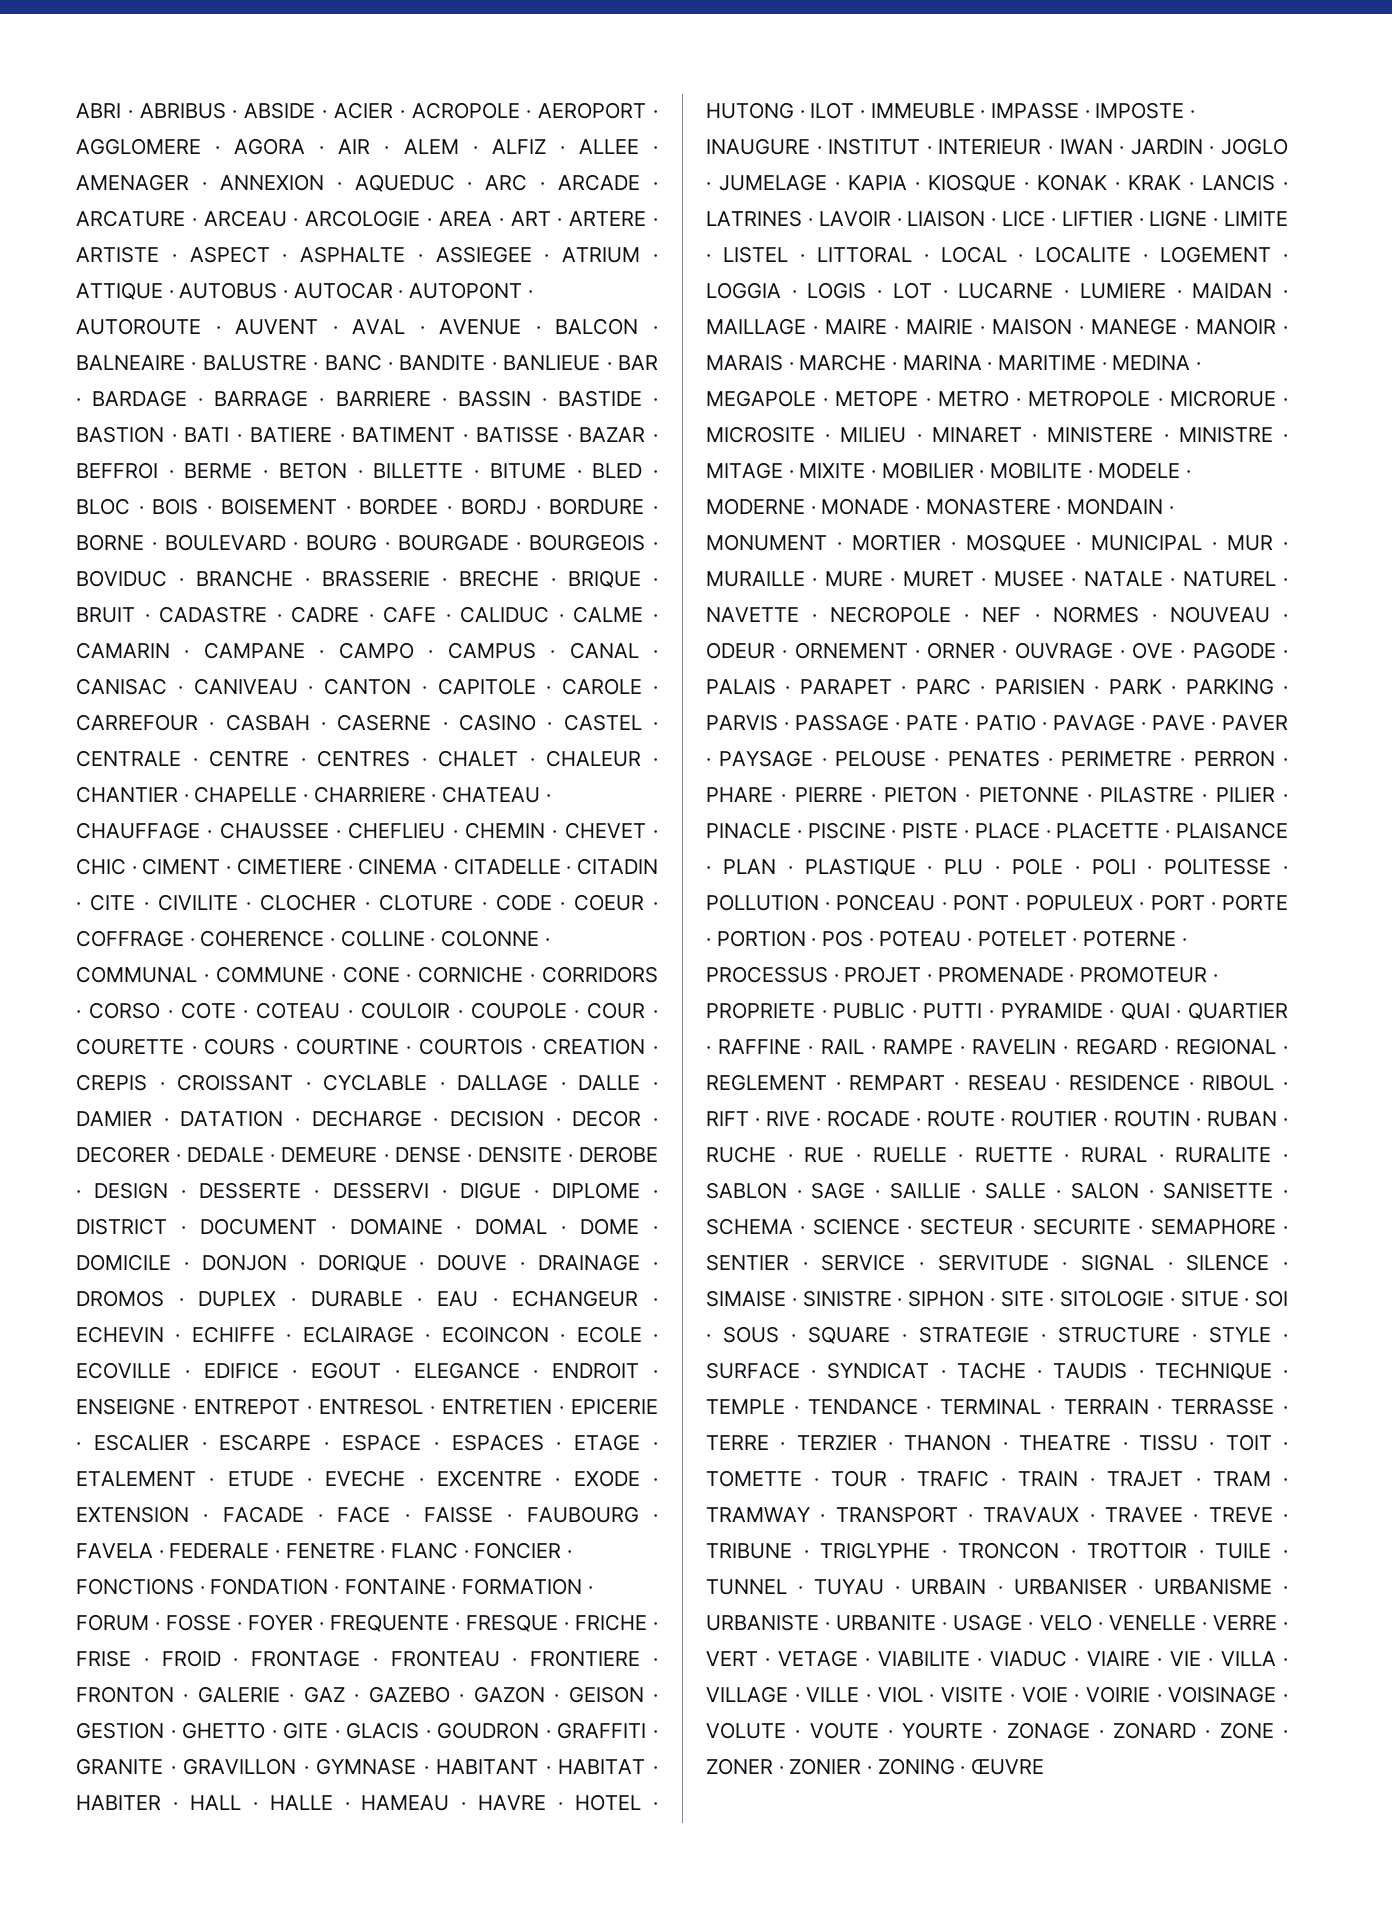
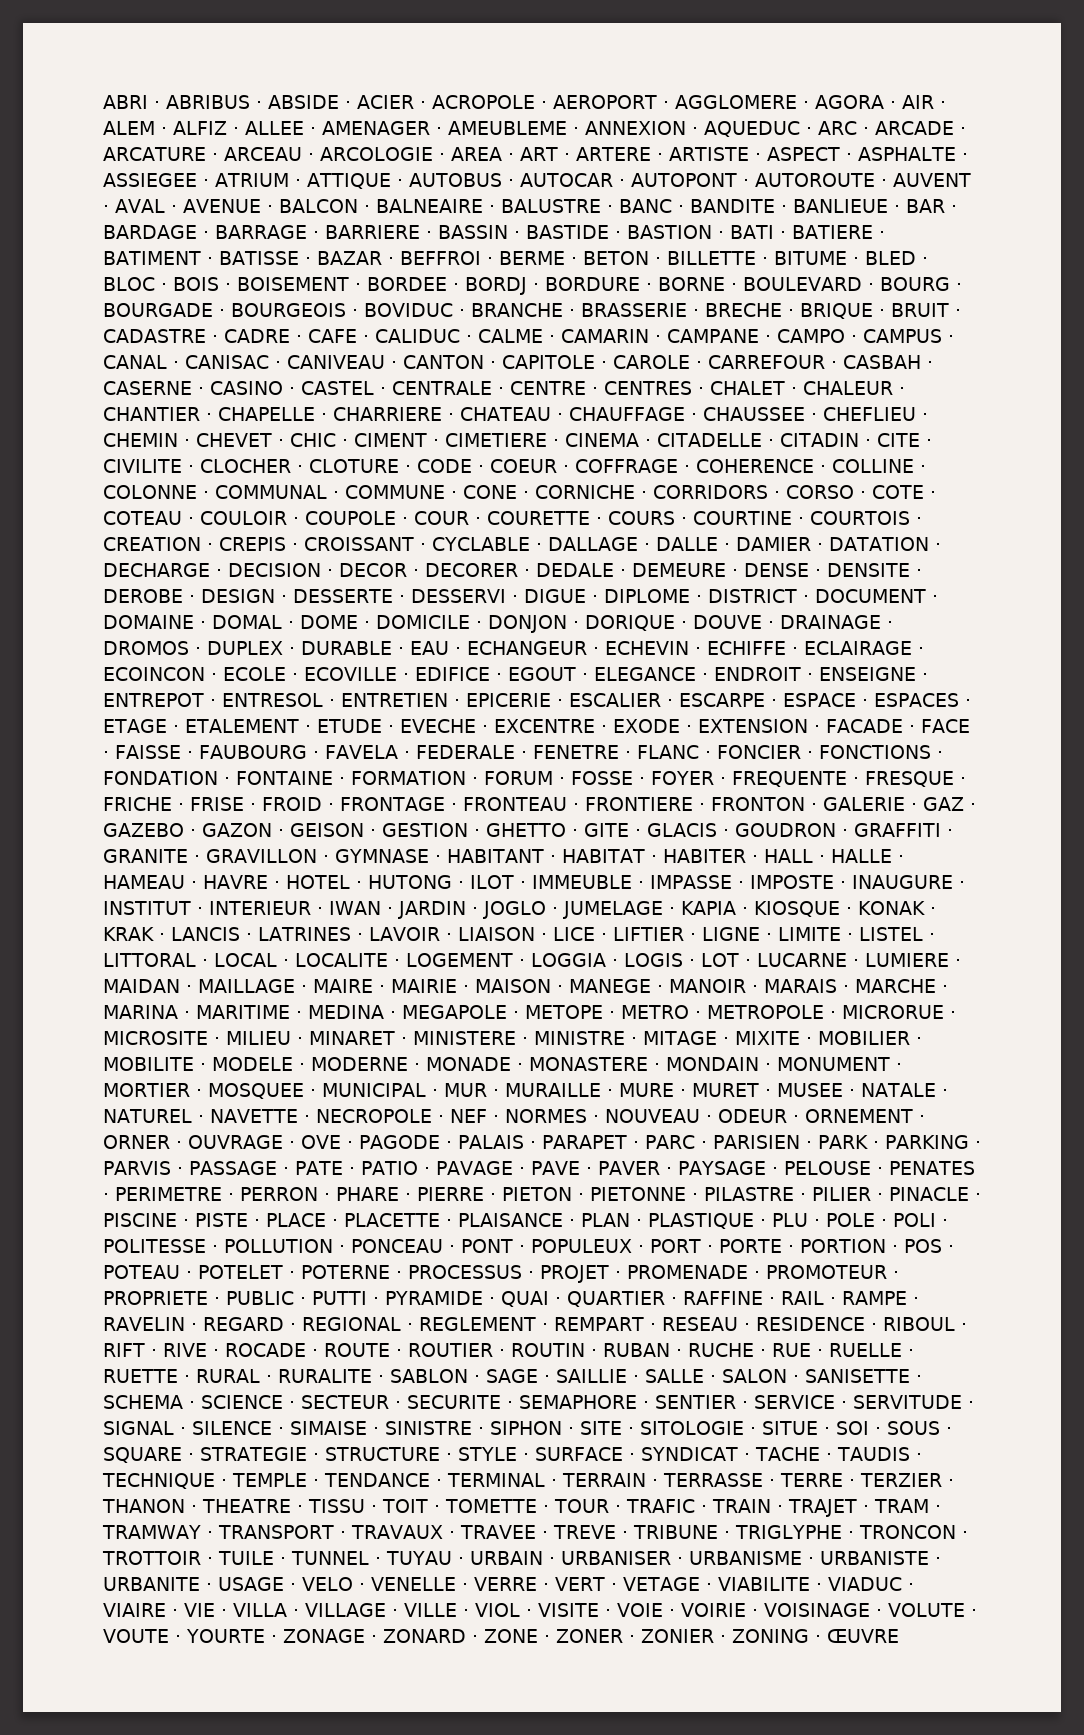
- ABRI · ABRIBUS · ABSIDE · ACIER · ACROPOLE · AEROPORT · AGGLOMERE · AGORA · AIR · ALEM · ALFIZ · ALLEE · AMENAGER · ANNEXION · AQUEDUC · ARC · ARCADE · ARCATURE · ARCEAU · ARCOLOGIE · AREA · ART · ARTERE · ARTISTE · ASPECT · ASPHALTE · ASSIEGEE · ATRIUM · ATTIQUE · AUTOBUS · AUTOCAR · AUTOPONT · AUTOROUTE · AUVENT · AVAL · AVENUE · BALCON · BALNEAIRE · BALUSTRE · BANC · BANDITE · BANLIEUE · BAR · BARDAGE · BARRAGE · BARRIERE · BASSIN · BASTIDE · BASTION · BATI · BATIERE · BATIMENT · BATISSE · BAZAR · BEFFROI · BERME · BETON · BILLETTE · BITUME · BLED · BLOC · BOIS · BOISEMENT · BORDEE · BORDJ · BORDURE · BORNE · BOULEVARD · BOURG · BOURGADE · BOURGEOIS · BOVIDUC · BRANCHE · BRASSERIE · BRECHE · BRIQUE · BRUIT · CADASTRE · CADRE · CAFE · CALIDUC · CALME · CAMARIN · CAMPANE · CAMPO · CAMPUS · CANAL · CANISAC · CANIVEAU · CANTON · CAPITOLE · CAROLE · CARREFOUR · CASBAH · CASERNE · CASINO · CASTEL · CENTRALE · CENTRE · CENTRES · CHALET · CHALEUR · CHANTIER · CHAPELLE · CHARRIERE · CHATEAU · CHAUFFAGE · CHAUSSEE · CHEFLIEU · CHEMIN · CHEVET · CHIC · CIMENT · CIMETIERE · CINEMA · CITADELLE · CITADIN · CITE · CIVILITE · CLOCHER · CLOTURE · CODE · COEUR · COFFRAGE · COHERENCE · COLLINE · COLONNE · COMMUNAL · COMMUNE · CONE · CORNICHE · CORRIDORS · CORSO · COTE · COTEAU · COULOIR · COUPOLE · COUR · COURETTE · COURS · COURTINE · COURTOIS · CREATION · CREPIS · CROISSANT · CYCLABLE · DALLAGE · DALLE · DAMIER · DATATION · DECHARGE · DECISION · DECOR · DECORER · DEDALE · DEMEURE · DENSE · DENSITE · DEROBE · DESIGN · DESSERTE · DESSERVI · DIGUE · DIPLOME · DISTRICT · DOCUMENT · DOMAINE · DOMAL · DOME · DOMICILE · DONJON · DORIQUE · DOUVE · DRAINAGE · DROMOS · DUPLEX · DURABLE · EAU · ECHANGEUR · ECHEVIN · ECHIFFE · ECLAIRAGE · ECOINCON · ECOLE · ECOVILLE · EDIFICE · EGOUT · ELEGANCE · ENDROIT · ENSEIGNE · ENTREPOT · ENTRESOL · ENTRETIEN · EPICERIE · ESCALIER · ESCARPE · ESPACE · ESPACES · ETAGE · ETALEMENT · ETUDE · EVECHE · EXCENTRE · EXODE · EXTENSION · FACADE · FACE · FAISSE · FAUBOURG · FAVELA · FEDERALE · FENETRE · FLANC · FONCIER · FONCTIONS · FONDATION · FONTAINE · FORMATION · FORUM · FOSSE · FOYER · FREQUENTE · FRESQUE · FRICHE · FRISE · FROID · FRONTAGE · FRONTEAU · FRONTIERE · FRONTON · GALERIE · GAZ · GAZEBO · GAZON · GEISON · GESTION · GHETTO · GITE · GLACIS · GOUDRON · GRAFFITI · GRANITE · GRAVILLON · GYMNASE · HABITANT · HABITAT · HABITER · HALL · HALLE · HAMEAU · HAVRE · HOTEL · HUTONG · ILOT · IMMEUBLE · IMPASSE · IMPOSTE · INAUGURE · INSTITUT · INTERIEUR · IWAN · JARDIN · JOGLO · JUMELAGE · KAPIA · KIOSQUE · KONAK · KRAK · LANCIS · LATRINES · LAVOIR · LIAISON · LICE · LIFTIER · LIGNE · LIMITE · LISTEL · LITTORAL · LOCAL · LOCALITE · LOGEMENT · LOGGIA · LOGIS · LOT · LUCARNE · LUMIERE · MAIDAN · MAILLAGE · MAIRE · MAIRIE · MAISON · MANEGE · MANOIR · MARAIS · MARCHE · MARINA · MARITIME · MEDINA · MEGAPOLE · METOPE · METRO · METROPOLE · MICRORUE · MICROSITE · MILIEU · MINARET · MINISTERE · MINISTRE · MITAGE · MIXITE · MOBILIER · MOBILITE · MODELE · MODERNE · MONADE · MONASTERE · MONDAIN · MONUMENT · MORTIER · MOSQUEE · MUNICIPAL · MUR · MURAILLE · MURE · MURET · MUSEE · NATALE · NATUREL · NAVETTE · NECROPOLE · NEF · NORMES · NOUVEAU · ODEUR · ORNEMENT · ORNER · OUVRAGE · OVE · PAGODE · PALAIS · PARAPET · PARC · PARISIEN · PARK · PARKING · PARVIS · PASSAGE · PATE · PATIO · PAVAGE · PAVE · PAVER · PAYSAGE · PELOUSE · PENATES · PERIMETRE · PERRON · PHARE · PIERRE · PIETON · PIETONNE · PILASTRE · PILIER · PINACLE · PISCINE · PISTE · PLACE · PLACETTE · PLAISANCE · PLAN · PLASTIQUE · PLU · POLE · POLI · POLITESSE · POLLUTION · PONCEAU · PONT · POPULEUX · PORT · PORTE · PORTION · POS · POTEAU · POTELET · POTERNE · PROCESSUS · PROJET · PROMENADE · PROMOTEUR · PROPRIETE · PUBLIC · PUTTI · PYRAMIDE · QUAI · QUARTIER · RAFFINE · RAIL · RAMPE · RAVELIN · REGARD · REGIONAL · REGLEMENT · REMPART · RESEAU · RESIDENCE · RIBOUL · RIFT · RIVE · ROCADE · ROUTE · ROUTIER · ROUTIN · RUBAN · RUCHE · RUE · RUELLE · RUETTE · RURAL · RURALITE · SABLON · SAGE · SAILLIE · SALLE · SALON · SANISETTE · SCHEMA · SCIENCE · SECTEUR · SECURITE · SEMAPHORE · SENTIER · SERVICE · SERVITUDE · SIGNAL · SILENCE · SIMAISE · SINISTRE · SIPHON · SITE · SITOLOGIE · SITUE · SOI · SOUS · SQUARE · STRATEGIE · STRUCTURE · STYLE · SURFACE · SYNDICAT · TACHE · TAUDIS · TECHNIQUE · TEMPLE · TENDANCE · TERMINAL · TERRAIN · TERRASSE · TERRE · TERZIER · THANON · THEATRE · TISSU · TOIT · TOMETTE · TOUR · TRAFIC · TRAIN · TRAJET · TRAM · TRAMWAY · TRANSPORT · TRAVAUX · TRAVEE · TREVE · TRIBUNE · TRIGLYPHE · TRONCON · TROTTOIR · TUILE · TUNNEL · TUYAU · URBAIN · URBANISER · URBANISME · URBANISTE · URBANITE · USAGE · VELO · VENELLE · VERRE · VERT · VETAGE · VIABILITE · VIADUC · VIAIRE · VIE · VILLA · VILLAGE · VILLE · VIOL · VISITE · VOIE · VOIRIE · VOISINAGE · VOLUTE · VOUTE · YOURTE · ZONAGE · ZONARD · ZONE · ZONER · ZONIER · ZONING · ŒUVRE
+ ABRI · ABRIBUS · ABSIDE · ACIER · ACROPOLE · AEROPORT · AGGLOMERE · AGORA · AIR · ALEM · ALFIZ · ALLEE · AMENAGER · AMEUBLEME · ANNEXION · AQUEDUC · ARC · ARCADE · ARCATURE · ARCEAU · ARCOLOGIE · AREA · ART · ARTERE · ARTISTE · ASPECT · ASPHALTE · ASSIEGEE · ATRIUM · ATTIQUE · AUTOBUS · AUTOCAR · AUTOPONT · AUTOROUTE · AUVENT · AVAL · AVENUE · BALCON · BALNEAIRE · BALUSTRE · BANC · BANDITE · BANLIEUE · BAR · BARDAGE · BARRAGE · BARRIERE · BASSIN · BASTIDE · BASTION · BATI · BATIERE · BATIMENT · BATISSE · BAZAR · BEFFROI · BERME · BETON · BILLETTE · BITUME · BLED · BLOC · BOIS · BOISEMENT · BORDEE · BORDJ · BORDURE · BORNE · BOULEVARD · BOURG · BOURGADE · BOURGEOIS · BOVIDUC · BRANCHE · BRASSERIE · BRECHE · BRIQUE · BRUIT · CADASTRE · CADRE · CAFE · CALIDUC · CALME · CAMARIN · CAMPANE · CAMPO · CAMPUS · CANAL · CANISAC · CANIVEAU · CANTON · CAPITOLE · CAROLE · CARREFOUR · CASBAH · CASERNE · CASINO · CASTEL · CENTRALE · CENTRE · CENTRES · CHALET · CHALEUR · CHANTIER · CHAPELLE · CHARRIERE · CHATEAU · CHAUFFAGE · CHAUSSEE · CHEFLIEU · CHEMIN · CHEVET · CHIC · CIMENT · CIMETIERE · CINEMA · CITADELLE · CITADIN · CITE · CIVILITE · CLOCHER · CLOTURE · CODE · COEUR · COFFRAGE · COHERENCE · COLLINE · COLONNE · COMMUNAL · COMMUNE · CONE · CORNICHE · CORRIDORS · CORSO · COTE · COTEAU · COULOIR · COUPOLE · COUR · COURETTE · COURS · COURTINE · COURTOIS · CREATION · CREPIS · CROISSANT · CYCLABLE · DALLAGE · DALLE · DAMIER · DATATION · DECHARGE · DECISION · DECOR · DECORER · DEDALE · DEMEURE · DENSE · DENSITE · DEROBE · DESIGN · DESSERTE · DESSERVI · DIGUE · DIPLOME · DISTRICT · DOCUMENT · DOMAINE · DOMAL · DOME · DOMICILE · DONJON · DORIQUE · DOUVE · DRAINAGE · DROMOS · DUPLEX · DURABLE · EAU · ECHANGEUR · ECHEVIN · ECHIFFE · ECLAIRAGE · ECOINCON · ECOLE · ECOVILLE · EDIFICE · EGOUT · ELEGANCE · ENDROIT · ENSEIGNE · ENTREPOT · ENTRESOL · ENTRETIEN · EPICERIE · ESCALIER · ESCARPE · ESPACE · ESPACES · ETAGE · ETALEMENT · ETUDE · EVECHE · EXCENTRE · EXODE · EXTENSION · FACADE · FACE · FAISSE · FAUBOURG · FAVELA · FEDERALE · FENETRE · FLANC · FONCIER · FONCTIONS · FONDATION · FONTAINE · FORMATION · FORUM · FOSSE · FOYER · FREQUENTE · FRESQUE · FRICHE · FRISE · FROID · FRONTAGE · FRONTEAU · FRONTIERE · FRONTON · GALERIE · GAZ · GAZEBO · GAZON · GEISON · GESTION · GHETTO · GITE · GLACIS · GOUDRON · GRAFFITI · GRANITE · GRAVILLON · GYMNASE · HABITANT · HABITAT · HABITER · HALL · HALLE · HAMEAU · HAVRE · HOTEL · HUTONG · ILOT · IMMEUBLE · IMPASSE · IMPOSTE · INAUGURE · INSTITUT · INTERIEUR · IWAN · JARDIN · JOGLO · JUMELAGE · KAPIA · KIOSQUE · KONAK · KRAK · LANCIS · LATRINES · LAVOIR · LIAISON · LICE · LIFTIER · LIGNE · LIMITE · LISTEL · LITTORAL · LOCAL · LOCALITE · LOGEMENT · LOGGIA · LOGIS · LOT · LUCARNE · LUMIERE · MAIDAN · MAILLAGE · MAIRE · MAIRIE · MAISON · MANEGE · MANOIR · MARAIS · MARCHE · MARINA · MARITIME · MEDINA · MEGAPOLE · METOPE · METRO · METROPOLE · MICRORUE · MICROSITE · MILIEU · MINARET · MINISTERE · MINISTRE · MITAGE · MIXITE · MOBILIER · MOBILITE · MODELE · MODERNE · MONADE · MONASTERE · MONDAIN · MONUMENT · MORTIER · MOSQUEE · MUNICIPAL · MUR · MURAILLE · MURE · MURET · MUSEE · NATALE · NATUREL · NAVETTE · NECROPOLE · NEF · NORMES · NOUVEAU · ODEUR · ORNEMENT · ORNER · OUVRAGE · OVE · PAGODE · PALAIS · PARAPET · PARC · PARISIEN · PARK · PARKING · PARVIS · PASSAGE · PATE · PATIO · PAVAGE · PAVE · PAVER · PAYSAGE · PELOUSE · PENATES · PERIMETRE · PERRON · PHARE · PIERRE · PIETON · PIETONNE · PILASTRE · PILIER · PINACLE · PISCINE · PISTE · PLACE · PLACETTE · PLAISANCE · PLAN · PLASTIQUE · PLU · POLE · POLI · POLITESSE · POLLUTION · PONCEAU · PONT · POPULEUX · PORT · PORTE · PORTION · POS · POTEAU · POTELET · POTERNE · PROCESSUS · PROJET · PROMENADE · PROMOTEUR · PROPRIETE · PUBLIC · PUTTI · PYRAMIDE · QUAI · QUARTIER · RAFFINE · RAIL · RAMPE · RAVELIN · REGARD · REGIONAL · REGLEMENT · REMPART · RESEAU · RESIDENCE · RIBOUL · RIFT · RIVE · ROCADE · ROUTE · ROUTIER · ROUTIN · RUBAN · RUCHE · RUE · RUELLE · RUETTE · RURAL · RURALITE · SABLON · SAGE · SAILLIE · SALLE · SALON · SANISETTE · SCHEMA · SCIENCE · SECTEUR · SECURITE · SEMAPHORE · SENTIER · SERVICE · SERVITUDE · SIGNAL · SILENCE · SIMAISE · SINISTRE · SIPHON · SITE · SITOLOGIE · SITUE · SOI · SOUS · SQUARE · STRATEGIE · STRUCTURE · STYLE · SURFACE · SYNDICAT · TACHE · TAUDIS · TECHNIQUE · TEMPLE · TENDANCE · TERMINAL · TERRAIN · TERRASSE · TERRE · TERZIER · THANON · THEATRE · TISSU · TOIT · TOMETTE · TOUR · TRAFIC · TRAIN · TRAJET · TRAM · TRAMWAY · TRANSPORT · TRAVAUX · TRAVEE · TREVE · TRIBUNE · TRIGLYPHE · TRONCON · TROTTOIR · TUILE · TUNNEL · TUYAU · URBAIN · URBANISER · URBANISME · URBANISTE · URBANITE · USAGE · VELO · VENELLE · VERRE · VERT · VETAGE · VIABILITE · VIADUC · VIAIRE · VIE · VILLA · VILLAGE · VILLE · VIOL · VISITE · VOIE · VOIRIE · VOISINAGE · VOLUTE · VOUTE · YOURTE · ZONAGE · ZONARD · ZONE · ZONER · ZONIER · ZONING · ŒUVRE

